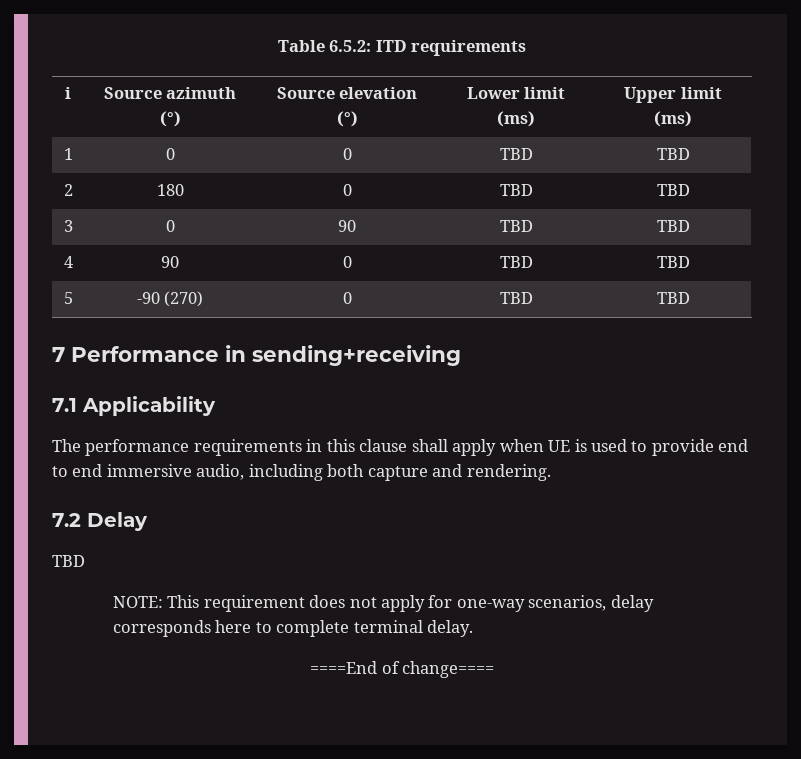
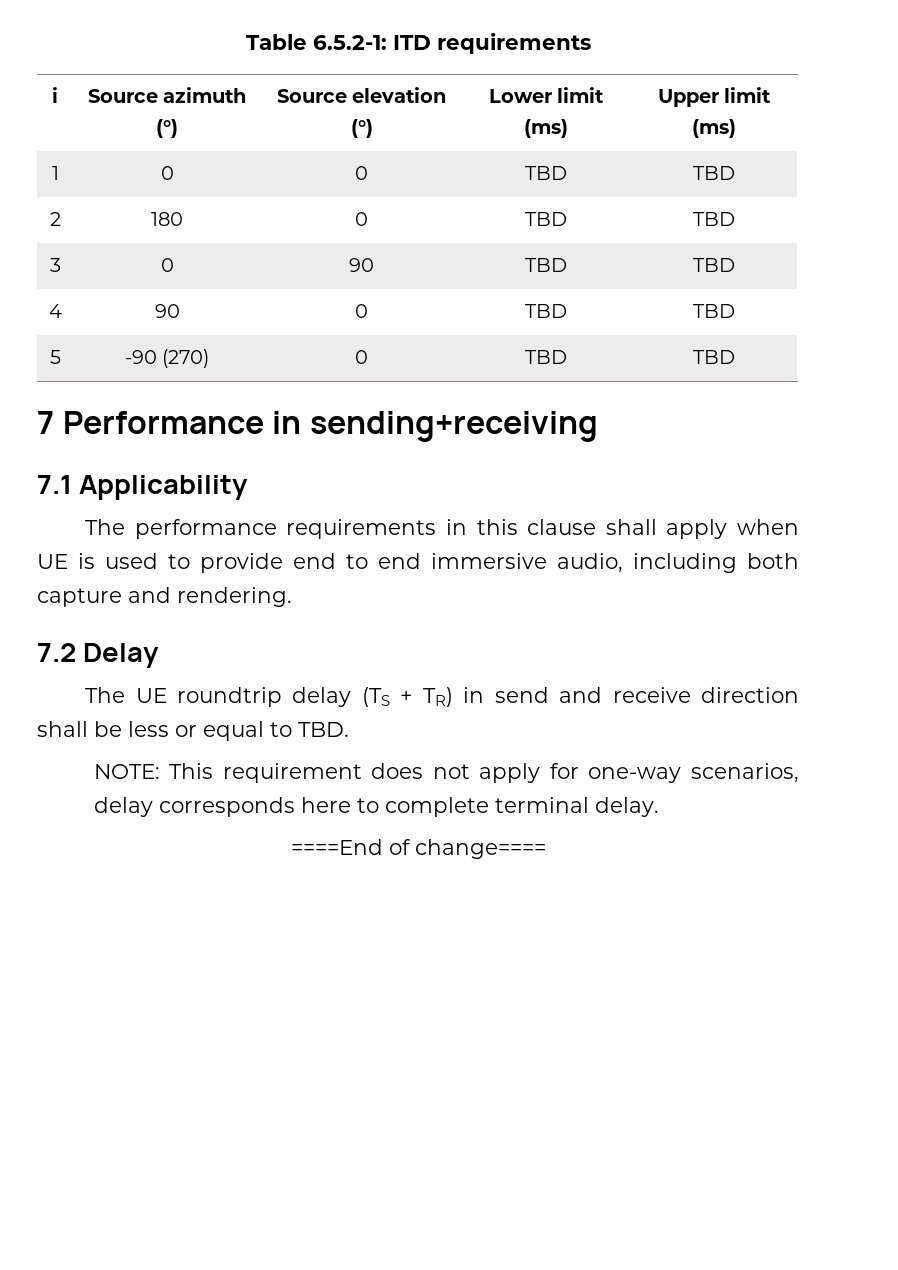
- Table 6.5.2: ITD requirements
+ Table 6.5.2-1: ITD requirements
  7.2 Delay
- TBD
+ The UE roundtrip delay (TS + TR) in send and receive direction shall be less or equal to TBD.

